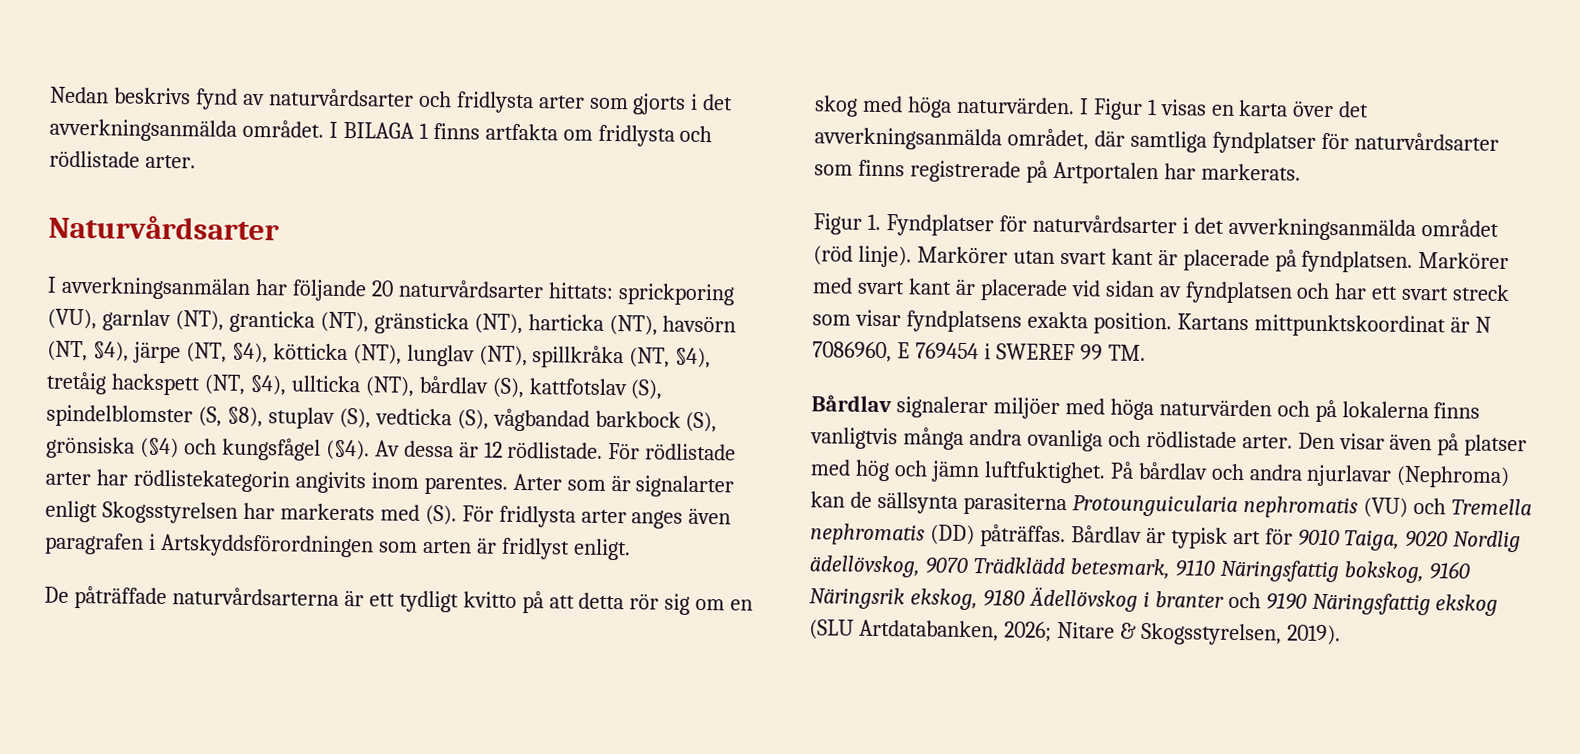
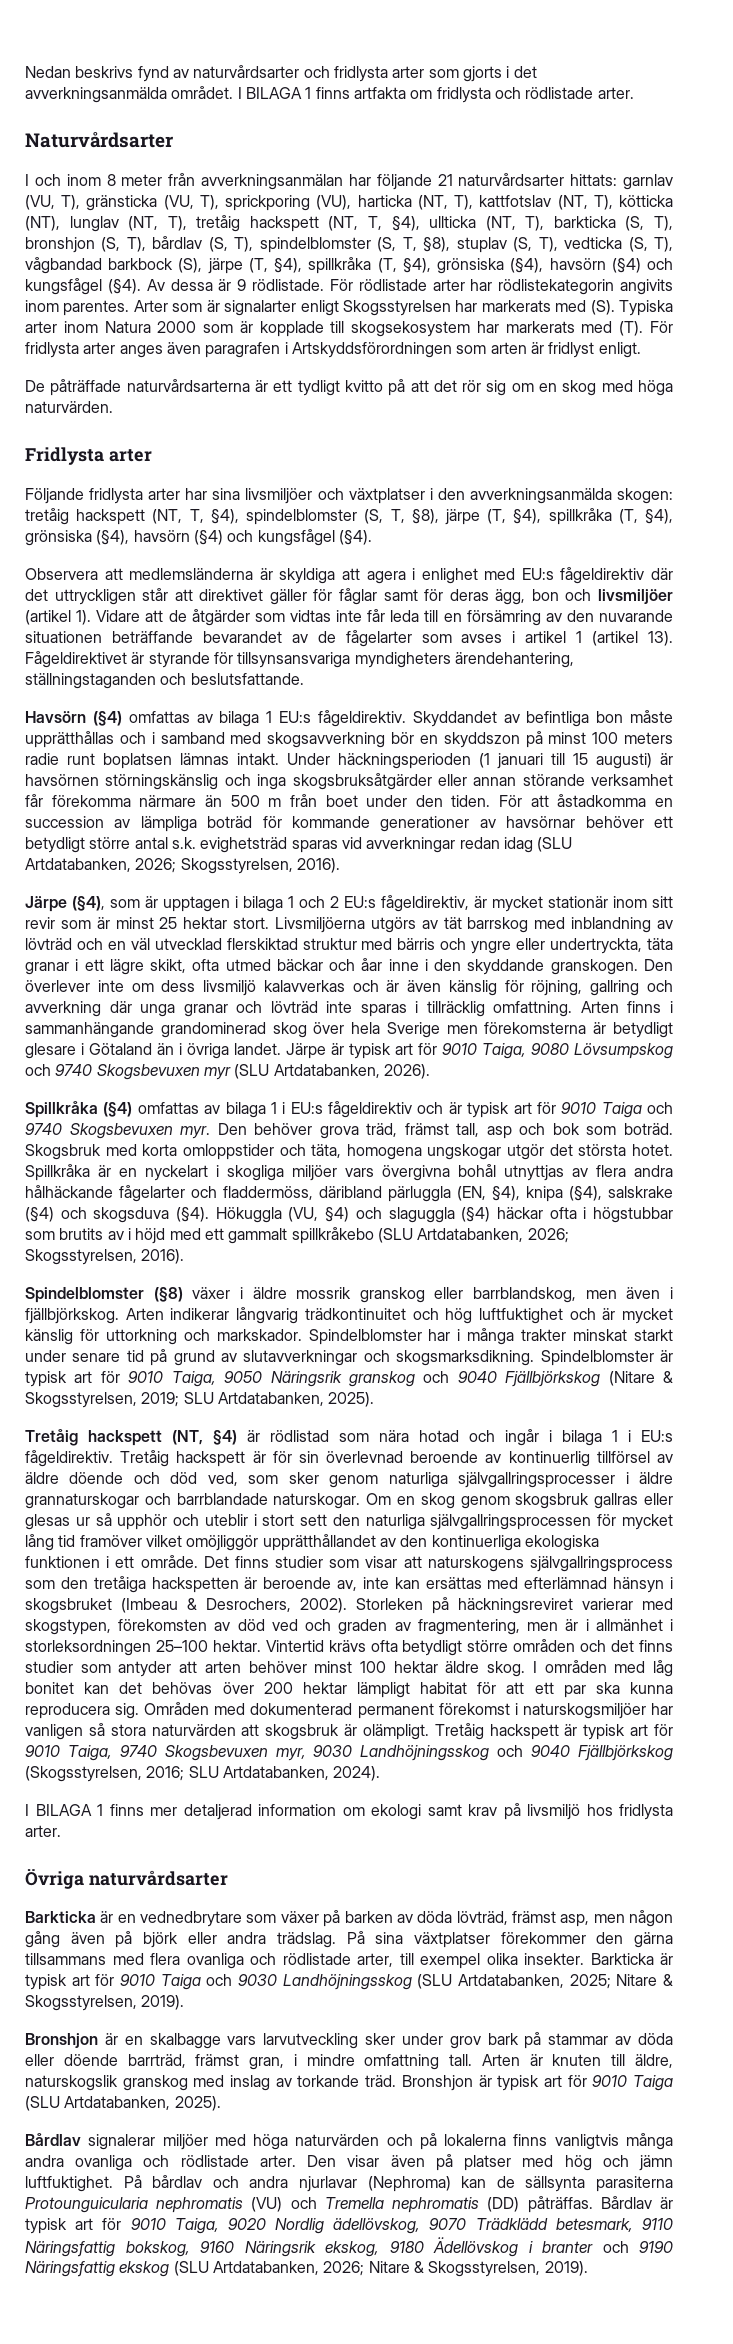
- I avverkningsanmälan har följande 20 naturvårdsarter hittats: sprickporing (VU), garnlav (NT), granticka (NT), gränsticka (NT), harticka (NT), havsörn (NT, §4), järpe (NT, §4), kötticka (NT), lunglav (NT), spillkråka (NT, §4), tretåig hackspett (NT, §4), ullticka (NT), bårdlav (S), kattfotslav (S), spindelblomster (S, §8), stuplav (S), vedticka (S), vågbandad barkbock (S), grönsiska (§4) och kungsfågel (§4).
+ I och inom 8 meter från avverkningsanmälan har följande 21 naturvårdsarter hittats: garnlav (VU, T), gränsticka (VU, T), sprickporing (VU), harticka (NT, T), kattfotslav (NT, T), kötticka (NT), lunglav (NT, T), tretåig hackspett (NT, T, §4), ullticka (NT, T), barkticka (S, T), bronshjon (S, T), bårdlav (S, T), spindelblomster (S, T, §8), stuplav (S, T), vedticka (S, T), vågbandad barkbock (S), järpe (T, §4), spillkråka (T, §4), grönsiska (§4), havsörn (§4) och kungsfågel (§4).
- Av dessa är 12 rödlistade.
+ Av dessa är 9 rödlistade.
- Arter som är signalarter enligt Skogsstyrelsen har markerats med (S). För fridlysta arter anges även paragrafen i Artskyddsförordningen som arten är fridlyst enligt.
+ Arter som är signalarter enligt Skogsstyrelsen har markerats med (S). Typiska arter inom Natura 2000 som är kopplade till skogsekosystem har markerats med (T). För fridlysta arter anges även paragrafen i Artskyddsförordningen som arten är fridlyst enligt.
- De påträffade naturvårdsarterna är ett tydligt kvitto på att detta rör sig om en skog med höga naturvärden. I Figur 1 visas en karta över det avverkningsanmälda området, där samtliga fyndplatser för naturvårdsarter som finns registrerade på Artportalen har markerats.
- Figur 1. Fyndplatser för naturvårdsarter i det avverkningsanmälda området (röd linje). Markörer utan svart kant är placerade på fyndplatsen. Markörer med svart kant är placerade vid sidan av fyndplatsen och har ett svart streck som visar fyndplatsens exakta position. Kartans mittpunktskoordinat är N 7086960, E 769454 i SWEREF 99 TM.
+ De påträffade naturvårdsarterna är ett tydligt kvitto på att det rör sig om en skog med höga naturvärden.
+ Fridlysta arter
+ Följande fridlysta arter har sina livsmiljöer och växtplatser i den avverkningsanmälda skogen: tretåig hackspett (NT, T, §4), spindelblomster (S, T, §8), järpe (T, §4), spillkråka (T, §4), grönsiska (§4), havsörn (§4) och kungsfågel (§4).
+ Observera att medlemsländerna är skyldiga att agera i enlighet med EU:s fågeldirektiv där det uttryckligen står att direktivet gäller för fåglar samt för deras ägg, bon och livsmiljöer (artikel 1). Vidare att de åtgärder som vidtas inte får leda till en försämring av den nuvarande situationen beträffande bevarandet av de fågelarter som avses i artikel 1 (artikel 13). Fågeldirektivet är styrande för tillsynsansvariga myndigheters ärendehantering, ställningstaganden och beslutsfattande.
+ Havsörn (§4) omfattas av bilaga 1 EU:s fågeldirektiv. Skyddandet av befintliga bon måste upprätthållas och i samband med skogsavverkning bör en skyddszon på minst 100 meters radie runt boplatsen lämnas intakt. Under häckningsperioden (1 januari till 15 augusti) är havsörnen störningskänslig och inga skogsbruksåtgärder eller annan störande verksamhet får förekomma närmare än 500 m från boet under den tiden. För att åstadkomma en succession av lämpliga boträd för kommande generationer av havsörnar behöver ett betydligt större antal s.k. evighetsträd sparas vid avverkningar redan idag (SLU Artdatabanken, 2026; Skogsstyrelsen, 2016).
+ Järpe (§4), som är upptagen i bilaga 1 och 2 EU:s fågeldirektiv, är mycket stationär inom sitt revir som är minst 25 hektar stort. Livsmiljöerna utgörs av tät barrskog med inblandning av lövträd och en väl utvecklad flerskiktad struktur med bärris och yngre eller undertryckta, täta granar i ett lägre skikt, ofta utmed bäckar och åar inne i den skyddande granskogen. Den överlever inte om dess livsmiljö kalavverkas och är även känslig för röjning, gallring och avverkning där unga granar och lövträd inte sparas i tillräcklig omfattning. Arten finns i sammanhängande grandominerad skog över hela Sverige men förekomsterna är betydligt glesare i Götaland än i övriga landet. Järpe är typisk art för 9010 Taiga, 9080 Lövsumpskog och 9740 Skogsbevuxen myr (SLU Artdatabanken, 2026).
+ Spillkråka (§4) omfattas av bilaga 1 i EU:s fågeldirektiv och är typisk art för 9010 Taiga och 9740 Skogsbevuxen myr. Den behöver grova träd, främst tall, asp och bok som boträd. Skogsbruk med korta omloppstider och täta, homogena ungskogar utgör det största hotet. Spillkråka är en nyckelart i skogliga miljöer vars övergivna bohål utnyttjas av flera andra hålhäckande fågelarter och fladdermöss, däribland pärluggla (EN, §4), knipa (§4), salskrake (§4) och skogsduva (§4). Hökuggla (VU, §4) och slaguggla (§4) häckar ofta i högstubbar som brutits av i höjd med ett gammalt spillkråkebo (SLU Artdatabanken, 2026; Skogsstyrelsen, 2016).
+ Spindelblomster (§8) växer i äldre mossrik granskog eller barrblandskog, men även i fjällbjörkskog. Arten indikerar långvarig trädkontinuitet och hög luftfuktighet och är mycket känslig för uttorkning och markskador. Spindelblomster har i många trakter minskat starkt under senare tid på grund av slutavverkningar och skogsmarksdikning. Spindelblomster är typisk art för 9010 Taiga, 9050 Näringsrik granskog och 9040 Fjällbjörkskog (Nitare & Skogsstyrelsen, 2019; SLU Artdatabanken, 2025).
+ Tretåig hackspett (NT, §4) är rödlistad som nära hotad och ingår i bilaga 1 i EU:s fågeldirektiv. Tretåig hackspett är för sin överlevnad beroende av kontinuerlig tillförsel av äldre döende och död ved, som sker genom naturliga självgallringsprocesser i äldre grannaturskogar och barrblandade naturskogar. Om en skog genom skogsbruk gallras eller glesas ur så upphör och uteblir i stort sett den naturliga självgallringsprocessen för mycket lång tid framöver vilket omöjliggör upprätthållandet av den kontinuerliga ekologiska funktionen i ett område. Det finns studier som visar att naturskogens självgallringsprocess som den tretåiga hackspetten är beroende av, inte kan ersättas med efterlämnad hänsyn i skogsbruket (Imbeau & Desrochers, 2002). Storleken på häckningsreviret varierar med skogstypen, förekomsten av död ved och graden av fragmentering, men är i allmänhet i storleksordningen 25–100 hektar. Vintertid krävs ofta betydligt större områden och det finns studier som antyder att arten behöver minst 100 hektar äldre skog. I områden med låg bonitet kan det behövas över 200 hektar lämpligt habitat för att ett par ska kunna reproducera sig. Områden med dokumenterad permanent förekomst i naturskogsmiljöer har vanligen så stora naturvärden att skogsbruk är olämpligt. Tretåig hackspett är typisk art för 9010 Taiga, 9740 Skogsbevuxen myr, 9030 Landhöjningsskog och 9040 Fjällbjörkskog (Skogsstyrelsen, 2016; SLU Artdatabanken, 2024).
+ I BILAGA 1 finns mer detaljerad information om ekologi samt krav på livsmiljö hos fridlysta arter.
+ Övriga naturvårdsarter
+ Barkticka är en vednedbrytare som växer på barken av döda lövträd, främst asp, men någon gång även på björk eller andra trädslag. På sina växtplatser förekommer den gärna tillsammans med flera ovanliga och rödlistade arter, till exempel olika insekter. Barkticka är typisk art för 9010 Taiga och 9030 Landhöjningsskog (SLU Artdatabanken, 2025; Nitare & Skogsstyrelsen, 2019).
+ Bronshjon är en skalbagge vars larvutveckling sker under grov bark på stammar av döda eller döende barrträd, främst gran, i mindre omfattning tall. Arten är knuten till äldre, naturskogslik granskog med inslag av torkande träd. Bronshjon är typisk art för 9010 Taiga (SLU Artdatabanken, 2025).

